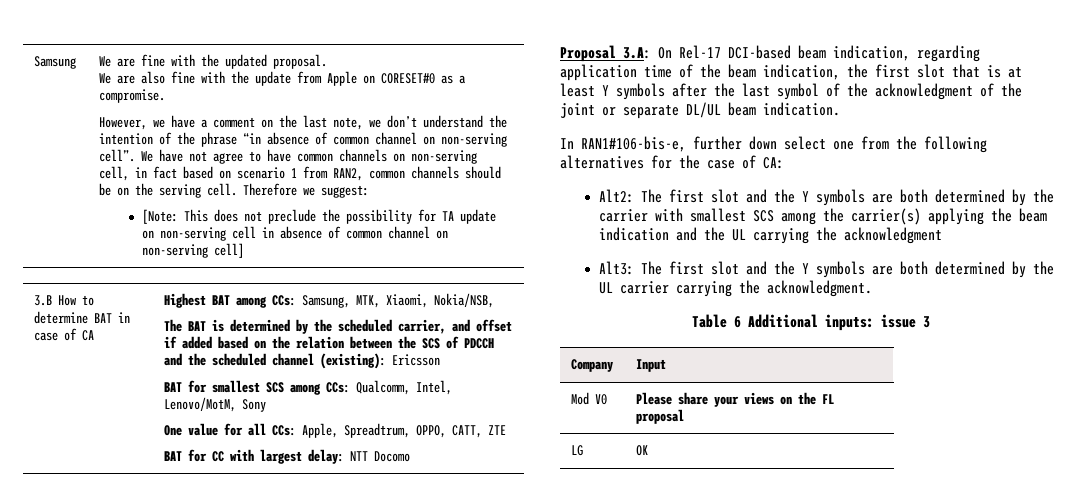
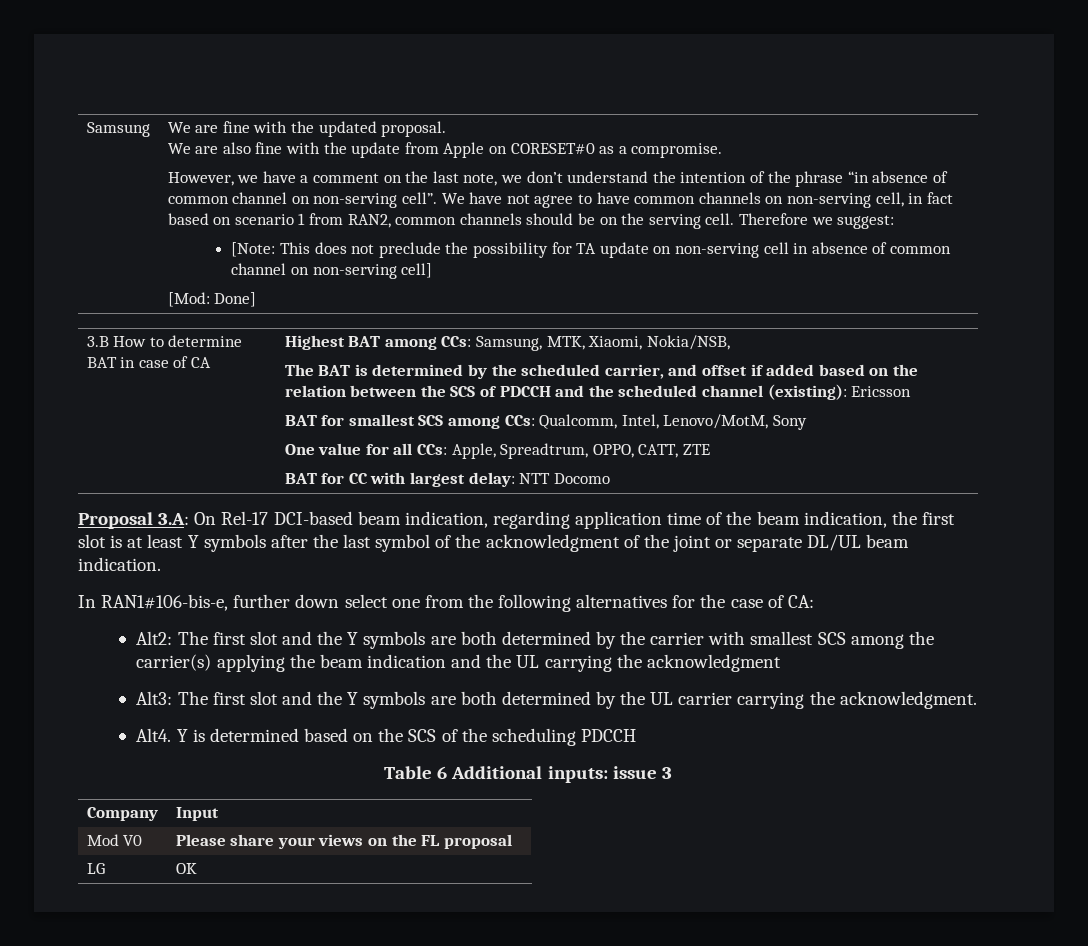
+ [Mod: Done]
- Proposal 3.A: On Rel-17 DCI-based beam indication, regarding application time of the beam indication, the first slot that is at least Y symbols after the last symbol of the acknowledgment of the joint or separate DL/UL beam indication.
+ Proposal 3.A: On Rel-17 DCI-based beam indication, regarding application time of the beam indication, the first slot is at least Y symbols after the last symbol of the acknowledgment of the joint or separate DL/UL beam indication.
+ Alt4. Y is determined based on the SCS of the scheduling PDCCH

